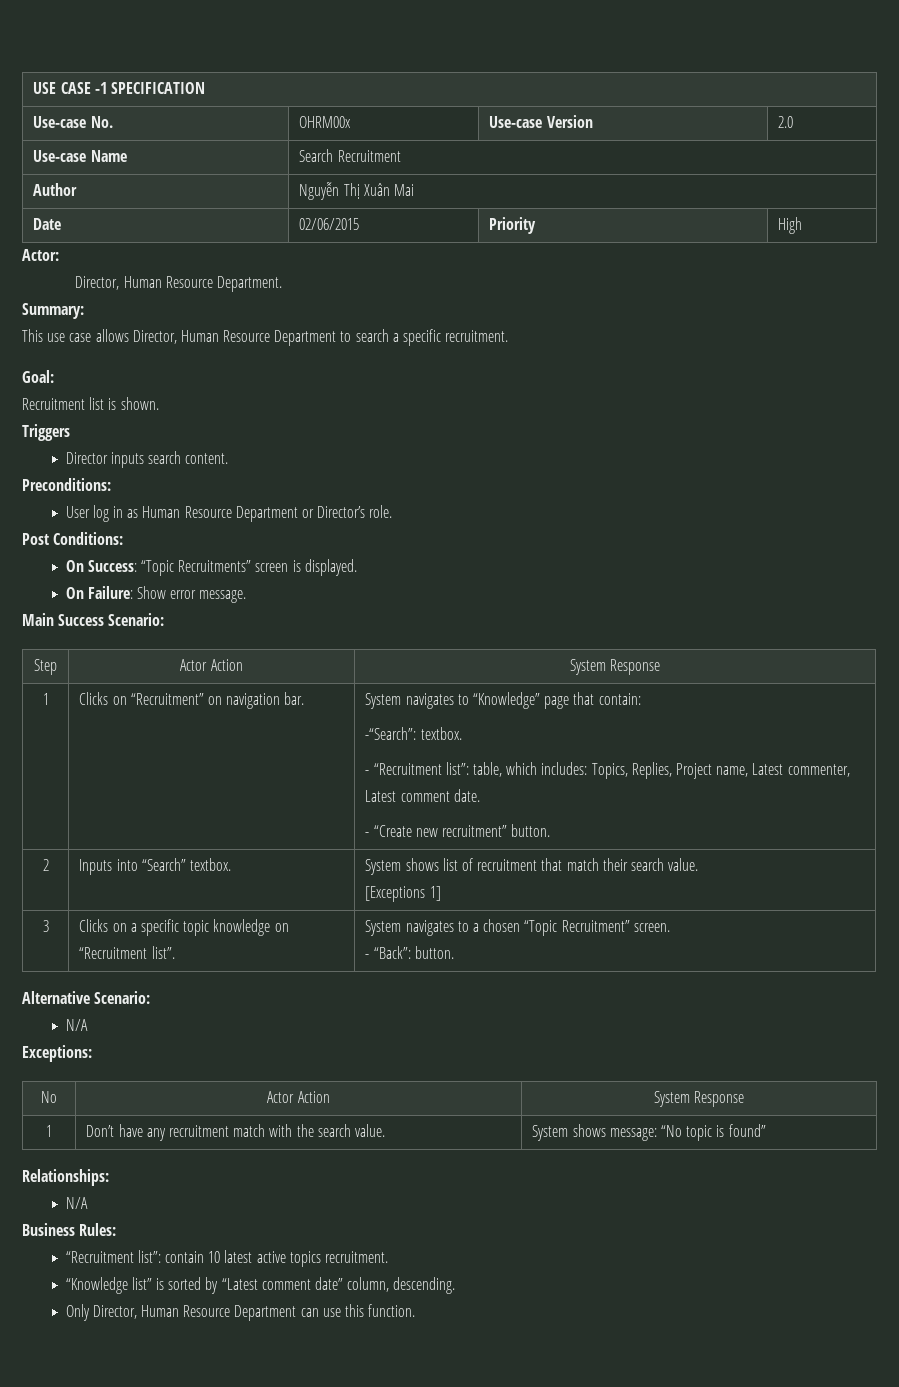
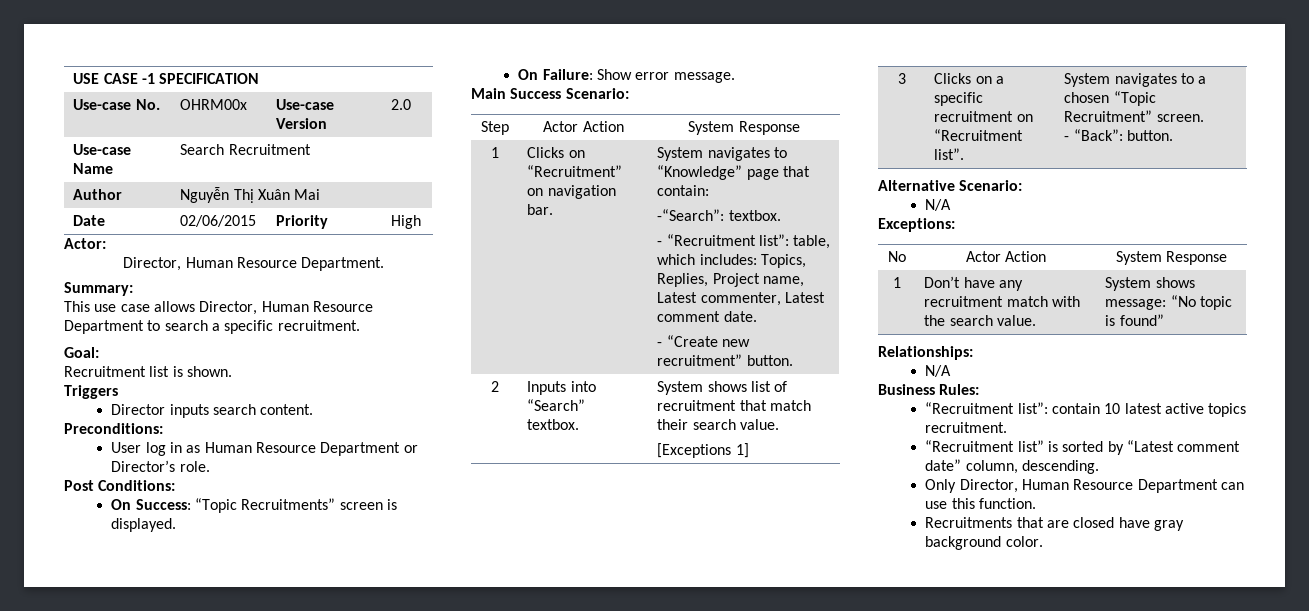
- 3 | Clicks on a specific topic knowledge on “Recruitment list”. | System navigates to a chosen “Topic Recruitment” screen.
+ 3 | Clicks on a specific recruitment on “Recruitment list”. | System navigates to a chosen “Topic Recruitment” screen.
- “Knowledge list” is sorted by “Latest comment date” column, descending.
+ “Recruitment list” is sorted by “Latest comment date” column, descending.
+ Recruitments that are closed have gray background color.

